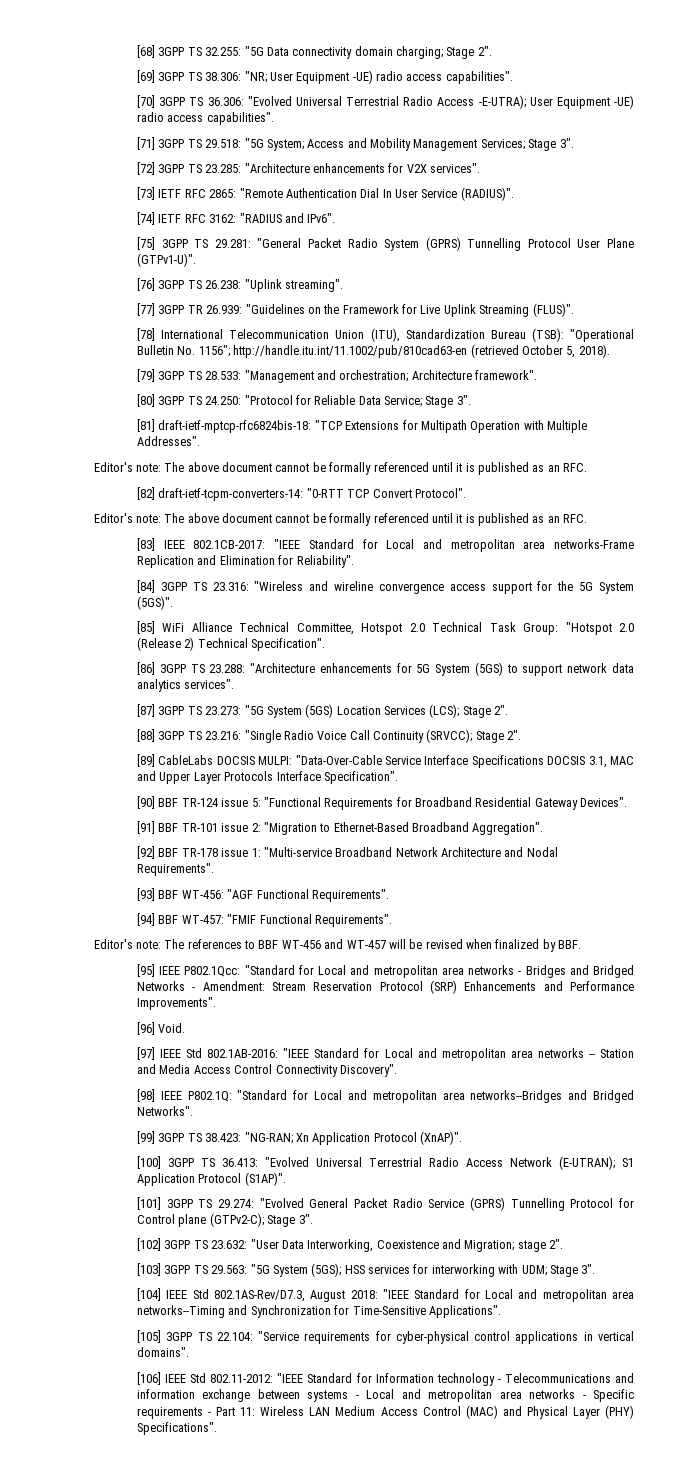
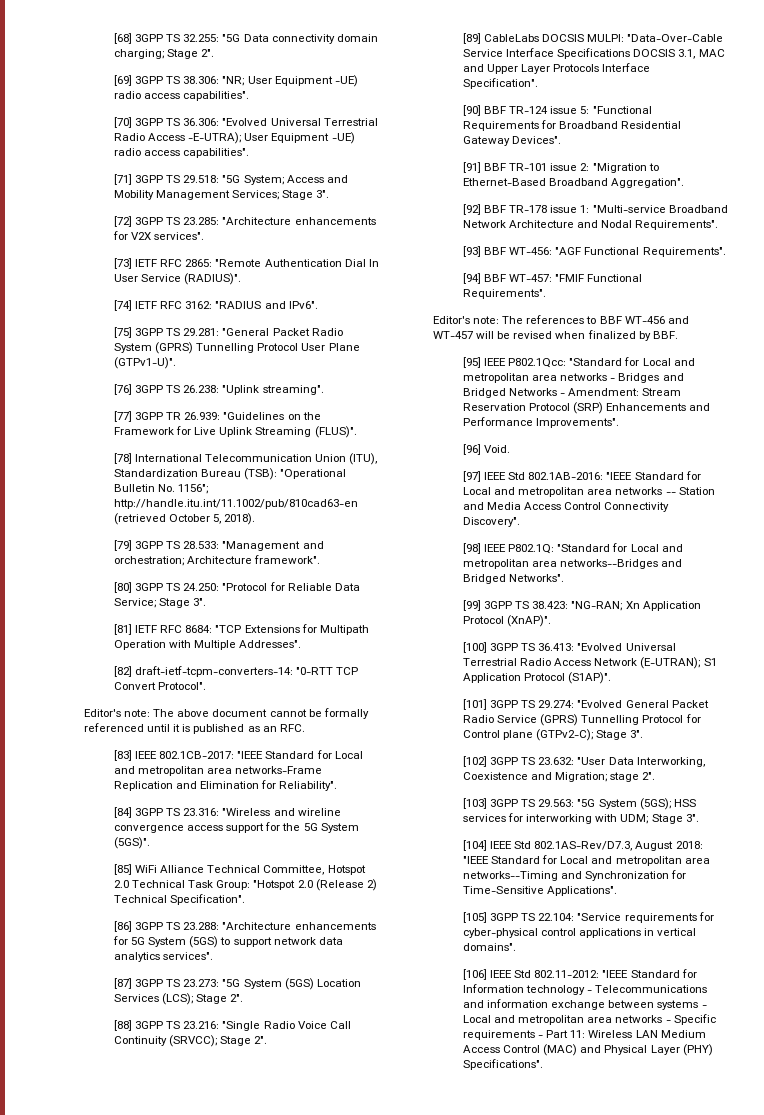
- [81] draft-ietf-mptcp-rfc6824bis-18: "TCP Extensions for Multipath Operation with Multiple Addresses".
- Editor's note: The above document cannot be formally referenced until it is published as an RFC.
+ [81] IETF RFC 8684: "TCP Extensions for Multipath Operation with Multiple Addresses".

